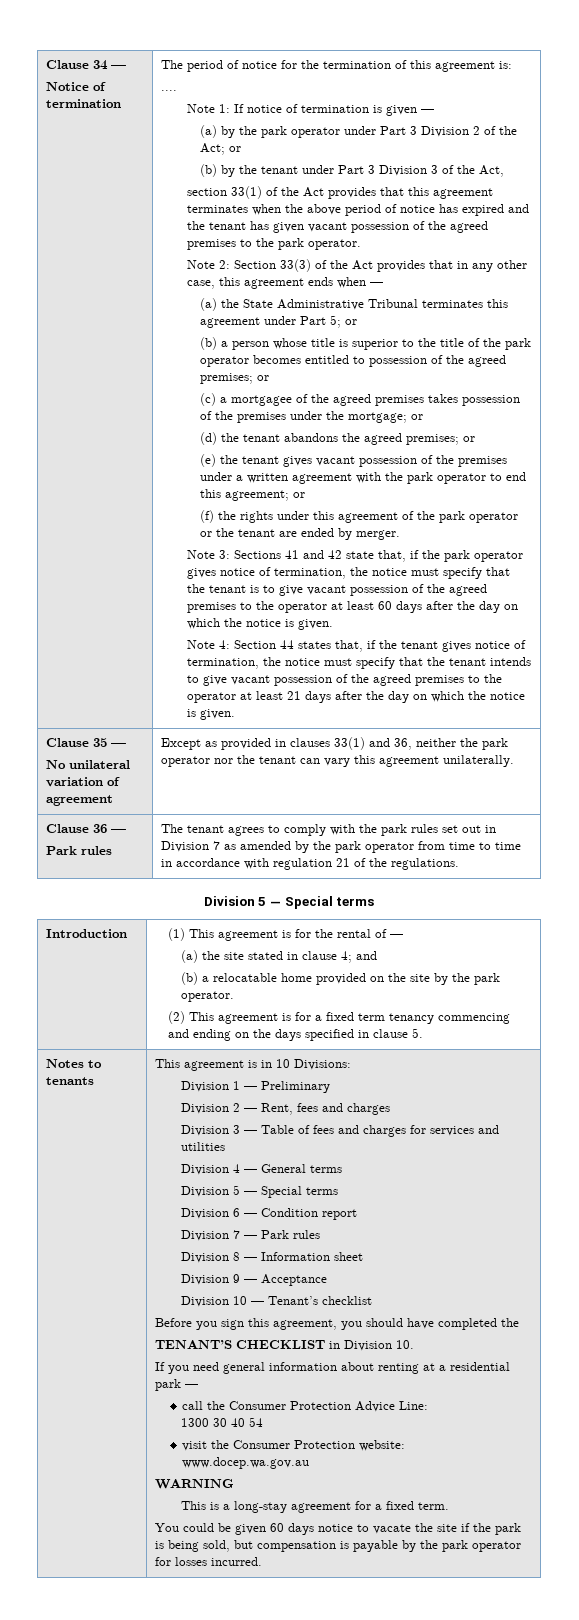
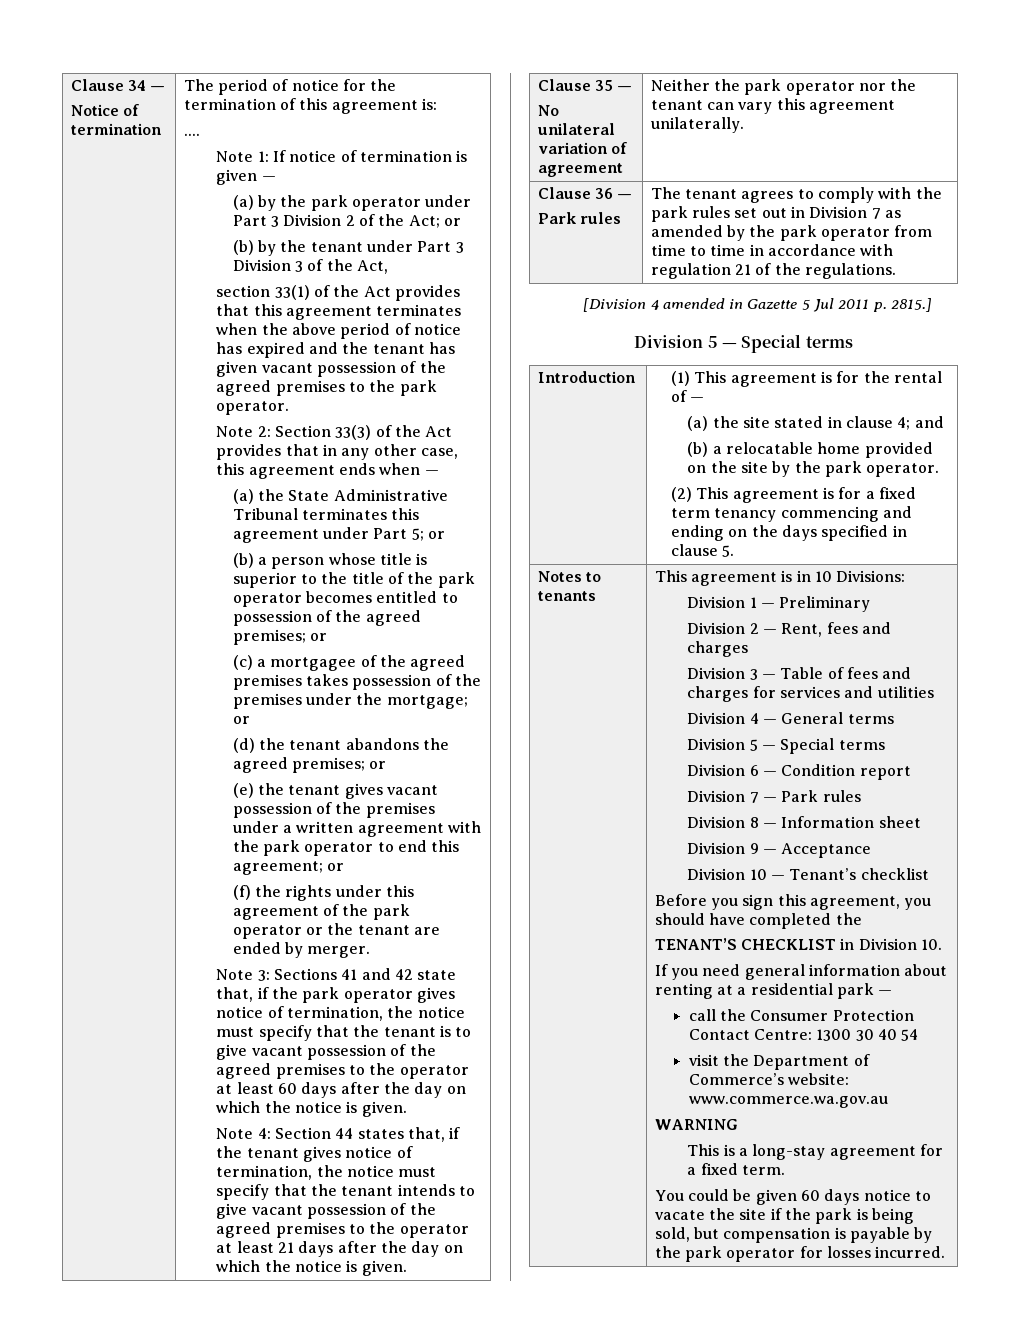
  Clause 35 —
- No unilateral variation of agreement | Except as provided in clauses 33(1) and 36, neither the park operator nor the tenant can vary this agreement unilaterally.
+ No unilateral variation of agreement | Neither the park operator nor the tenant can vary this agreement unilaterally.
+ [Division 4 amended in Gazette 5 Jul 2011 p. 2815.]
- call the Consumer Protection Advice Line:
- 1300 30 40 54
+ call the Consumer Protection Contact Centre: 1300 30 40 54
- visit the Consumer Protection website: www.docep.wa.gov.au
+ visit the Department of Commerce’s website: www.commerce.wa.gov.au

